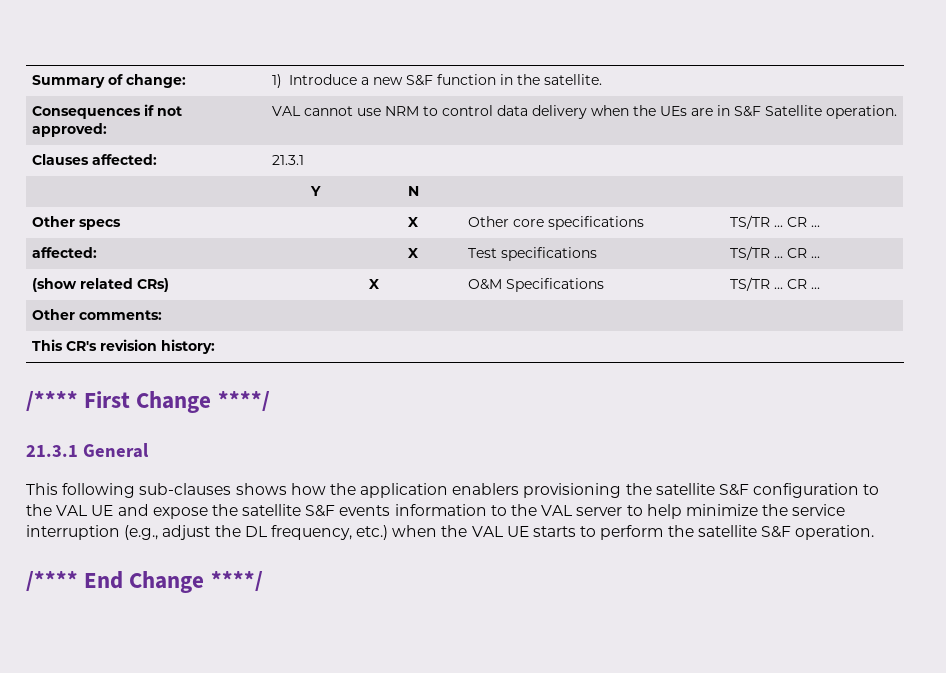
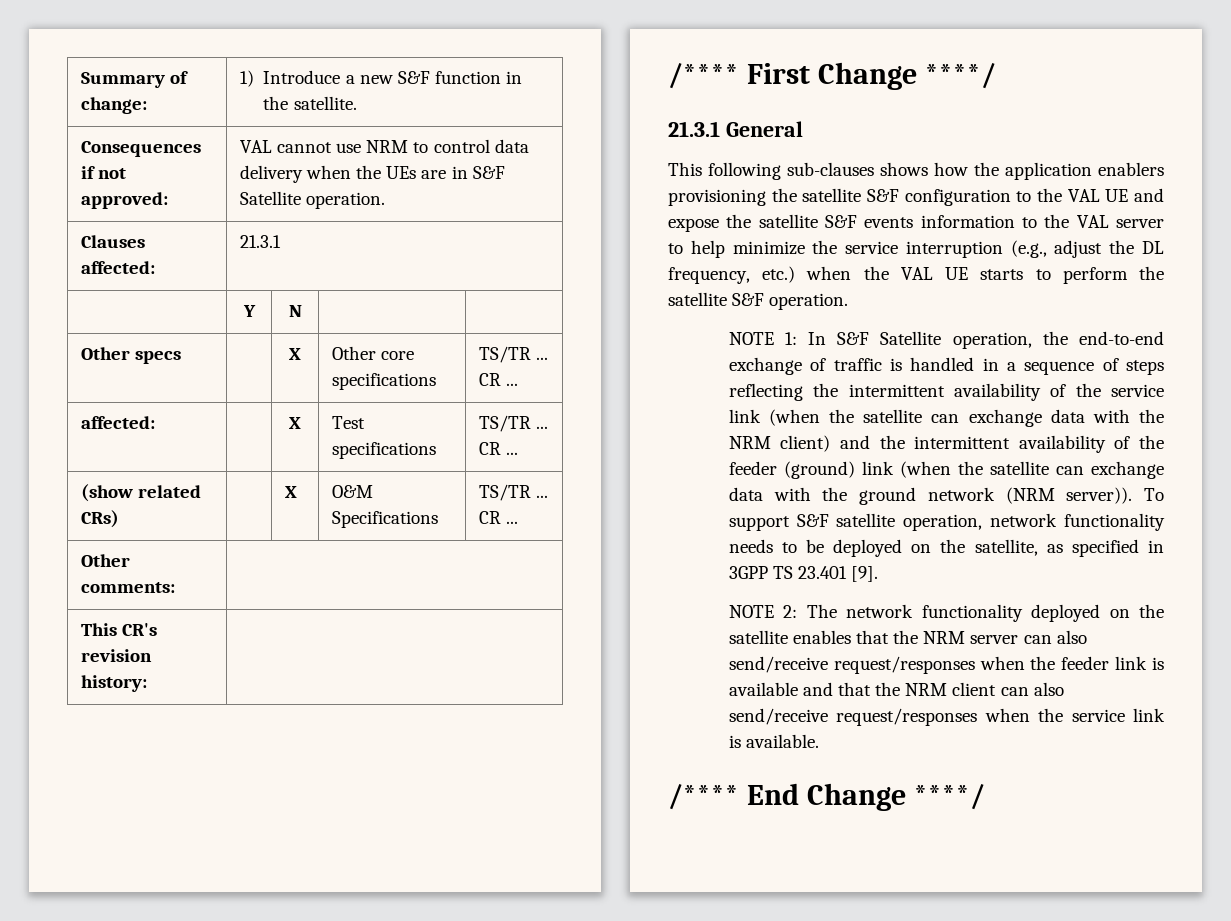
+ NOTE 1: In S&F Satellite operation, the end-to-end exchange of traffic is handled in a sequence of steps reflecting the intermittent availability of the service link (when the satellite can exchange data with the NRM client) and the intermittent availability of the feeder (ground) link (when the satellite can exchange data with the ground network (NRM server)). To support S&F satellite operation, network functionality needs to be deployed on the satellite, as specified in 3GPP TS 23.401 [9].
+ NOTE 2: The network functionality deployed on the satellite enables that the NRM server can also send/receive request/responses when the feeder link is available and that the NRM client can also send/receive request/responses when the service link is available.

